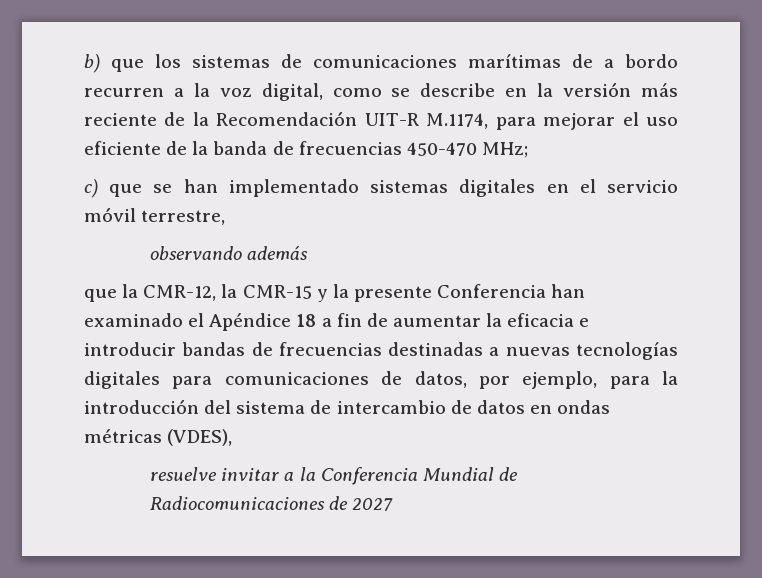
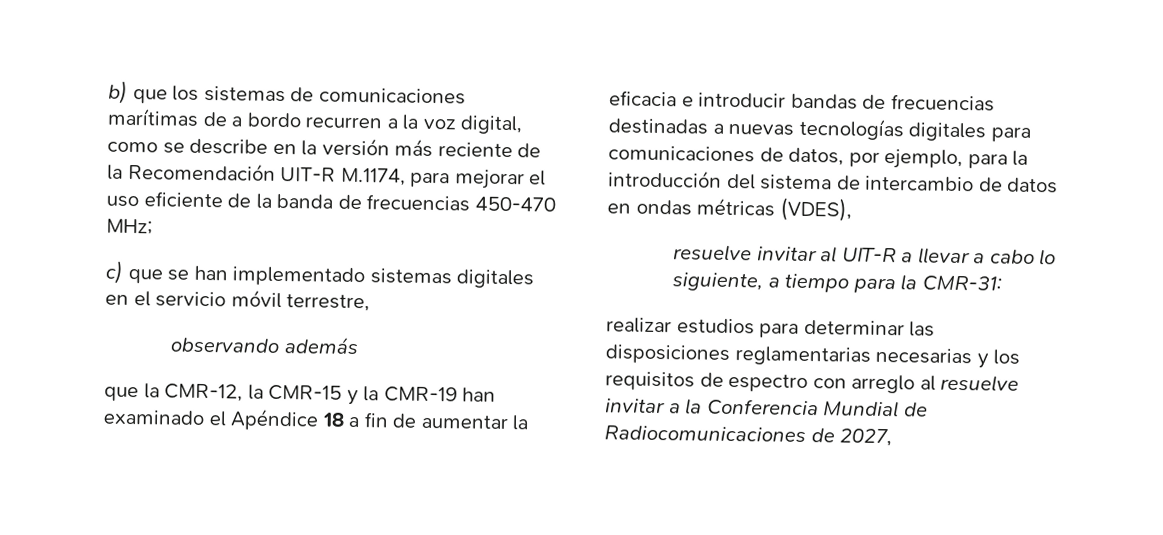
- que la CMR-12, la CMR-15 y la presente Conferencia han examinado el Apéndice 18 a fin de aumentar la eficacia e introducir bandas de frecuencias destinadas a nuevas tecnologías digitales para comunicaciones de datos, por ejemplo, para la introducción del sistema de intercambio de datos en ondas métricas (VDES),
+ que la CMR-12, la CMR-15 y la CMR-19 han examinado el Apéndice 18 a fin de aumentar la eficacia e introducir bandas de frecuencias destinadas a nuevas tecnologías digitales para comunicaciones de datos, por ejemplo, para la introducción del sistema de intercambio de datos en ondas métricas (VDES),
- resuelve invitar a la Conferencia Mundial de Radiocomunicaciones de 2027
+ resuelve invitar al UIT-R a llevar a cabo lo siguiente, a tiempo para la CMR-31:
+ realizar estudios para determinar las disposiciones reglamentarias necesarias y los requisitos de espectro con arreglo al resuelve invitar a la Conferencia Mundial de Radiocomunicaciones de 2027,

